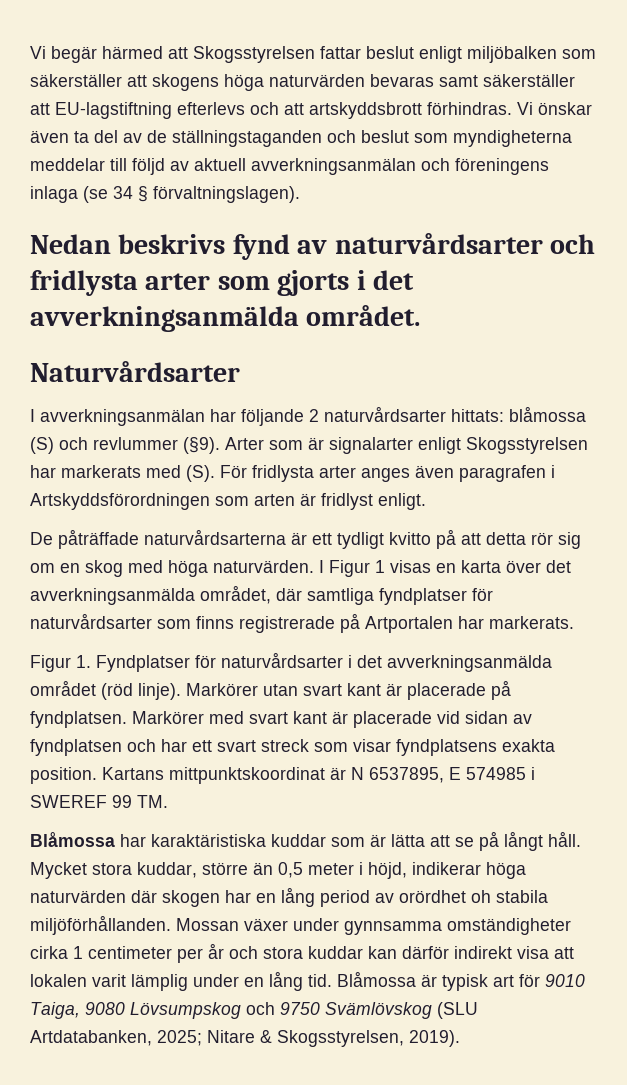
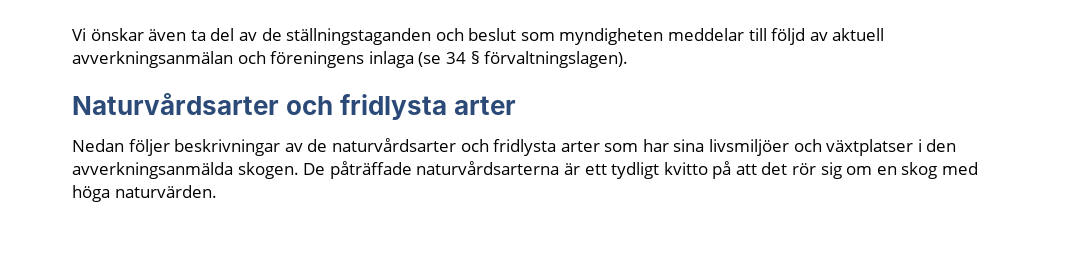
- Vi begär härmed att Skogsstyrelsen fattar beslut enligt miljöbalken som säkerställer att skogens höga naturvärden bevaras samt säkerställer att EU-lagstiftning efterlevs och att artskyddsbrott förhindras. Vi önskar även ta del av de ställningstaganden och beslut som myndigheterna meddelar till följd av aktuell avverkningsanmälan och föreningens inlaga (se 34 § förvaltningslagen).
+ Vi önskar även ta del av de ställningstaganden och beslut som myndigheten meddelar till följd av aktuell avverkningsanmälan och föreningens inlaga (se 34 § förvaltningslagen).
- Nedan beskrivs fynd av naturvårdsarter och fridlysta arter som gjorts i det avverkningsanmälda området.
- Naturvårdsarter
- I avverkningsanmälan har följande 2 naturvårdsarter hittats: blåmossa (S) och revlummer (§9). Arter som är signalarter enligt Skogsstyrelsen har markerats med (S). För fridlysta arter anges även paragrafen i Artskyddsförordningen som arten är fridlyst enligt.
- De påträffade naturvårdsarterna är ett tydligt kvitto på att detta rör sig om en skog med höga naturvärden. I Figur 1 visas en karta över det avverkningsanmälda området, där samtliga fyndplatser för naturvårdsarter som finns registrerade på Artportalen har markerats.
- Figur 1. Fyndplatser för naturvårdsarter i det avverkningsanmälda området (röd linje). Markörer utan svart kant är placerade på fyndplatsen. Markörer med svart kant är placerade vid sidan av fyndplatsen och har ett svart streck som visar fyndplatsens exakta position. Kartans mittpunktskoordinat är N 6537895, E 574985 i SWEREF 99 TM.
- Blåmossa har karaktäristiska kuddar som är lätta att se på långt håll. Mycket stora kuddar, större än 0,5 meter i höjd, indikerar höga naturvärden där skogen har en lång period av orördhet oh stabila miljöförhållanden. Mossan växer under gynnsamma omständigheter cirka 1 centimeter per år och stora kuddar kan därför indirekt visa att lokalen varit lämplig under en lång tid. Blåmossa är typisk art för 9010 Taiga, 9080 Lövsumpskog och 9750 Svämlövskog (SLU Artdatabanken, 2025; Nitare & Skogsstyrelsen, 2019).
+ Naturvårdsarter och fridlysta arter
+ Nedan följer beskrivningar av de naturvårdsarter och fridlysta arter som har sina livsmiljöer och växtplatser i den avverkningsanmälda skogen. De påträffade naturvårdsarterna är ett tydligt kvitto på att det rör sig om en skog med höga naturvärden.

